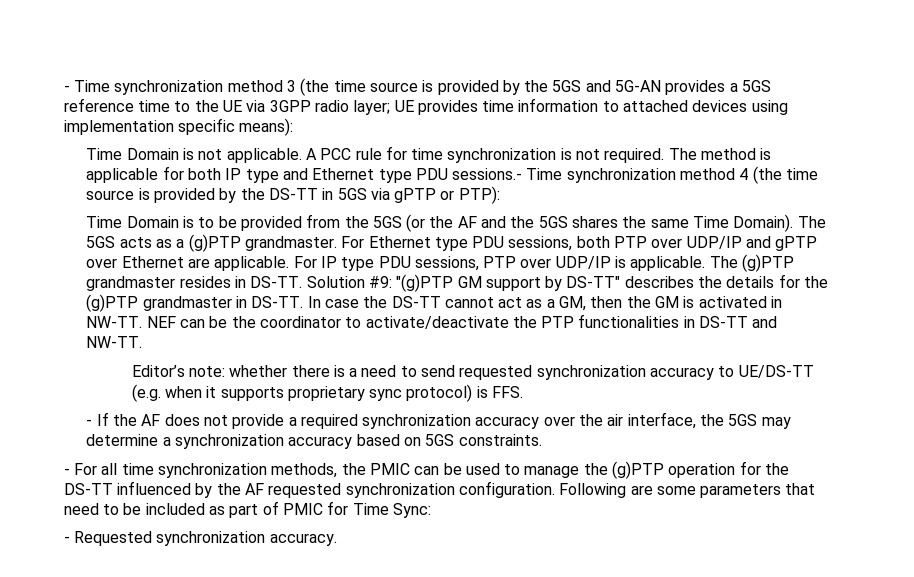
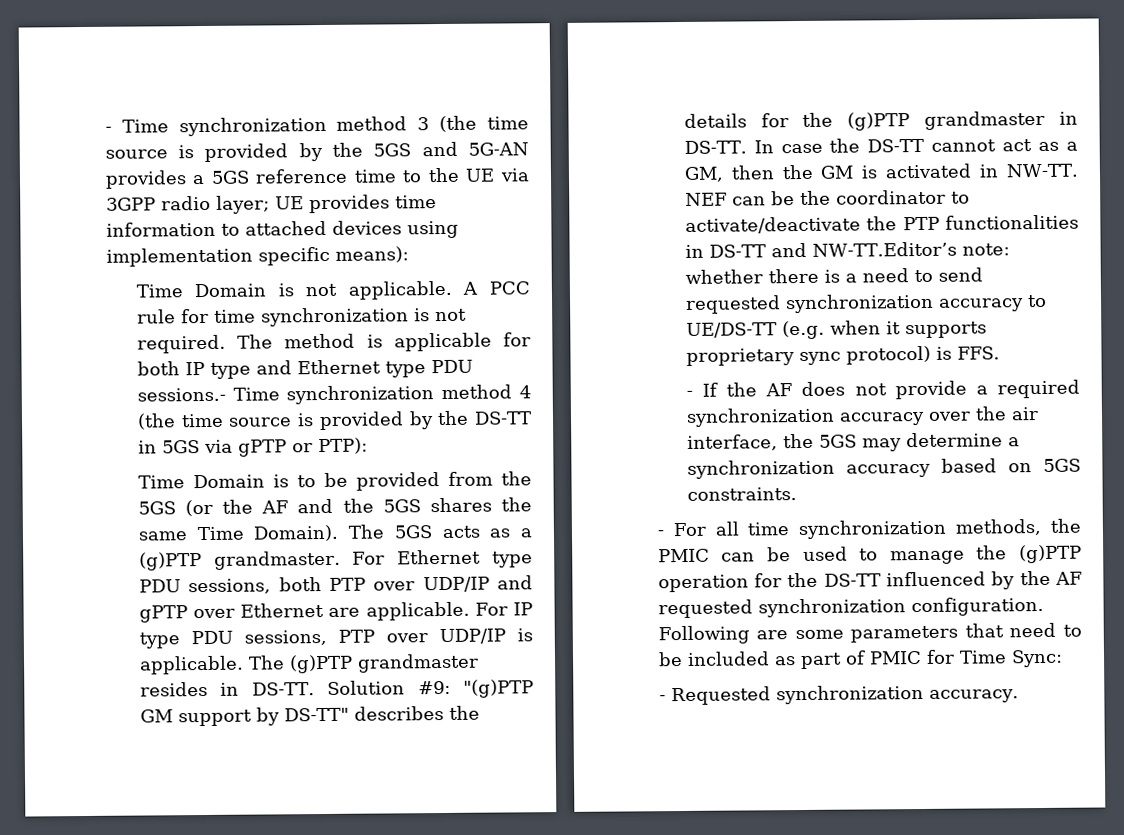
- NEF can be the coordinator to activate/deactivate the PTP functionalities in DS-TT and NW-TT.
- Editor’s note: whether there is a need to send requested synchronization accuracy to UE/DS-TT (e.g. when it supports proprietary sync protocol) is FFS.
+ NEF can be the coordinator to activate/deactivate the PTP functionalities in DS-TT and NW-TT.Editor’s note: whether there is a need to send requested synchronization accuracy to UE/DS-TT (e.g. when it supports proprietary sync protocol) is FFS.

